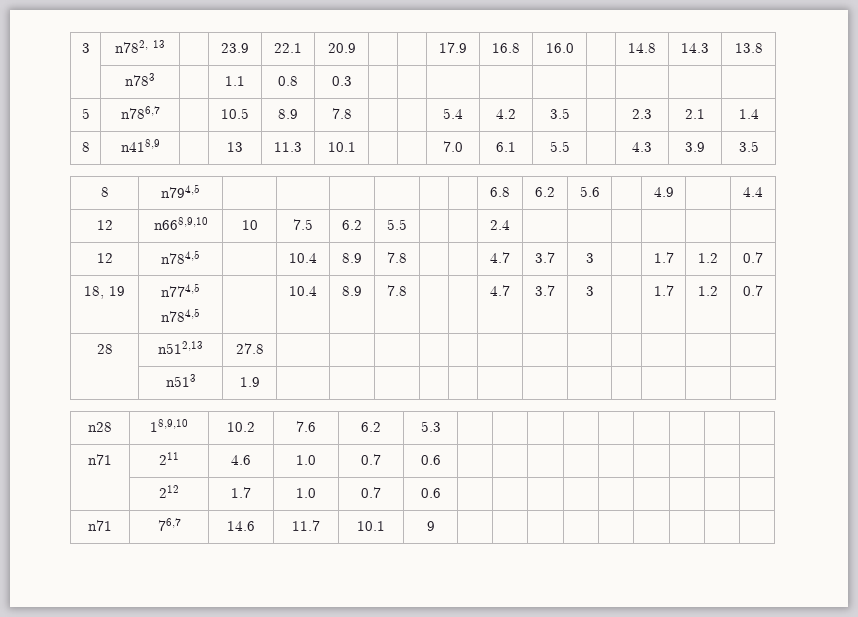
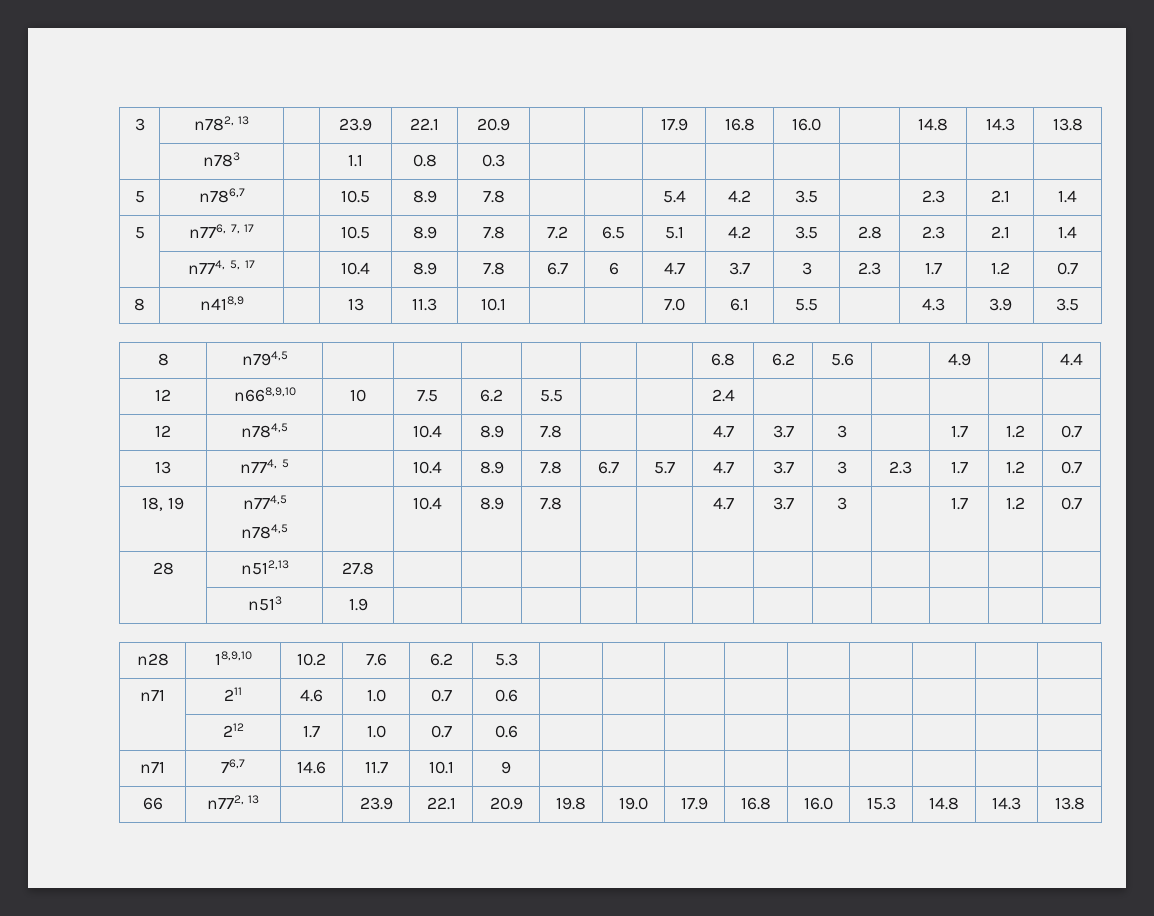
+ 5 | n776, 7, 17 | | 10.5 | 8.9 | 7.8 | 7.2 | 6.5 | 5.1 | 4.2 | 3.5 | 2.8 | 2.3 | 2.1 | 1.4
+ | n774, 5, 17 | | 10.4 | 8.9 | 7.8 | 6.7 | 6 | 4.7 | 3.7 | 3 | 2.3 | 1.7 | 1.2 | 0.7
+ 13 | n774, 5 | | 10.4 | 8.9 | 7.8 | 6.7 | 5.7 | 4.7 | 3.7 | 3 | 2.3 | 1.7 | 1.2 | 0.7
+ 66 | n772, 13 | | 23.9 | 22.1 | 20.9 | 19.8 | 19.0 | 17.9 | 16.8 | 16.0 | 15.3 | 14.8 | 14.3 | 13.8

